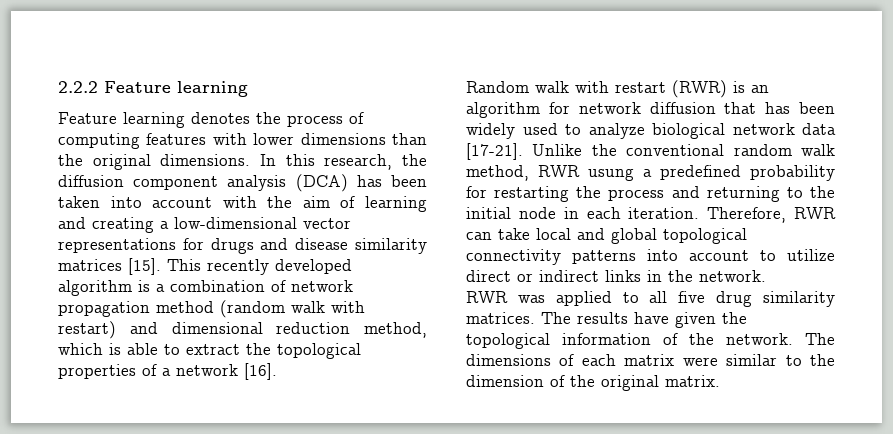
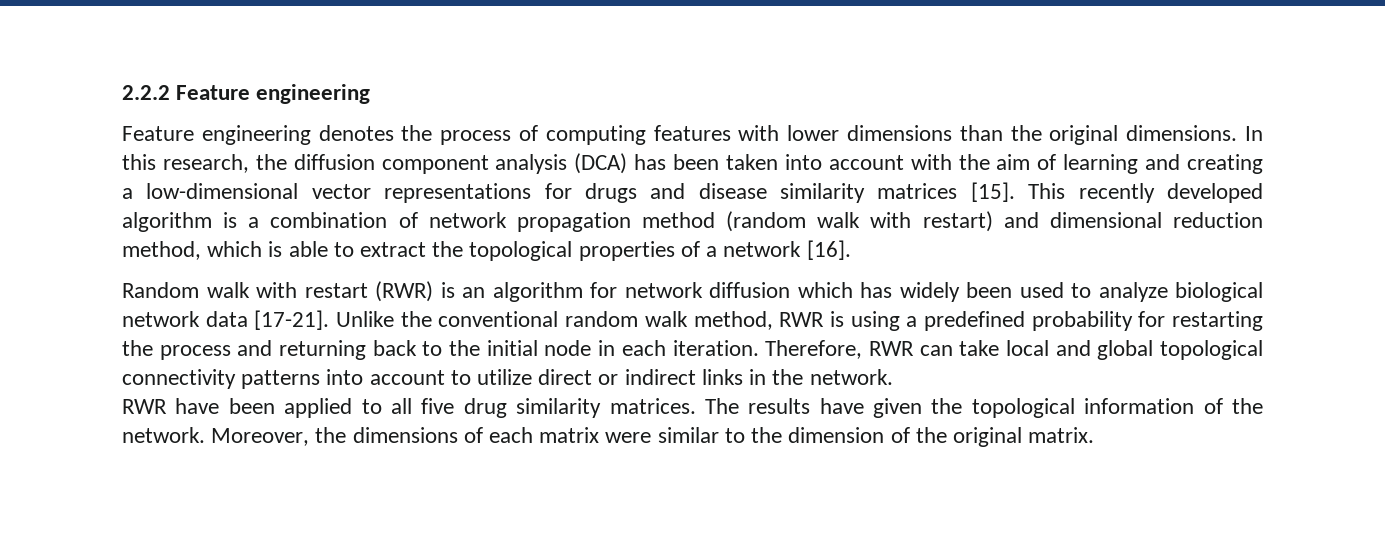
- 2.2.2 Feature learning
- Feature learning denotes the process of computing features with lower dimensions than the original dimensions.
+ 2.2.2 Feature engineering
+ Feature engineering denotes the process of computing features with lower dimensions than the original dimensions.
- Random walk with restart (RWR) is an algorithm for network diffusion that has been widely used to analyze biological network data [17-21].
+ Random walk with restart (RWR) is an algorithm for network diffusion which has widely been used to analyze biological network data [17-21].
- Unlike the conventional random walk method, RWR usung a predefined probability for restarting the process and returning to the initial node in each iteration.
+ Unlike the conventional random walk method, RWR is using a predefined probability for restarting the process and returning back to the initial node in each iteration.
- RWR was applied to all five drug similarity matrices.
+ RWR have been applied to all five drug similarity matrices.
- The dimensions of each matrix were similar to the dimension of the original matrix.
+ Moreover, the dimensions of each matrix were similar to the dimension of the original matrix.

